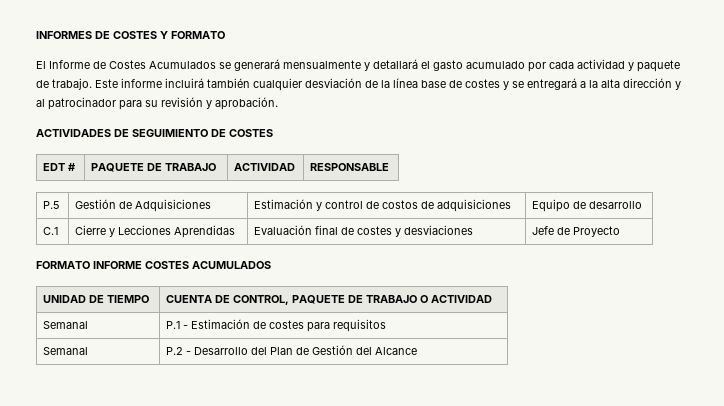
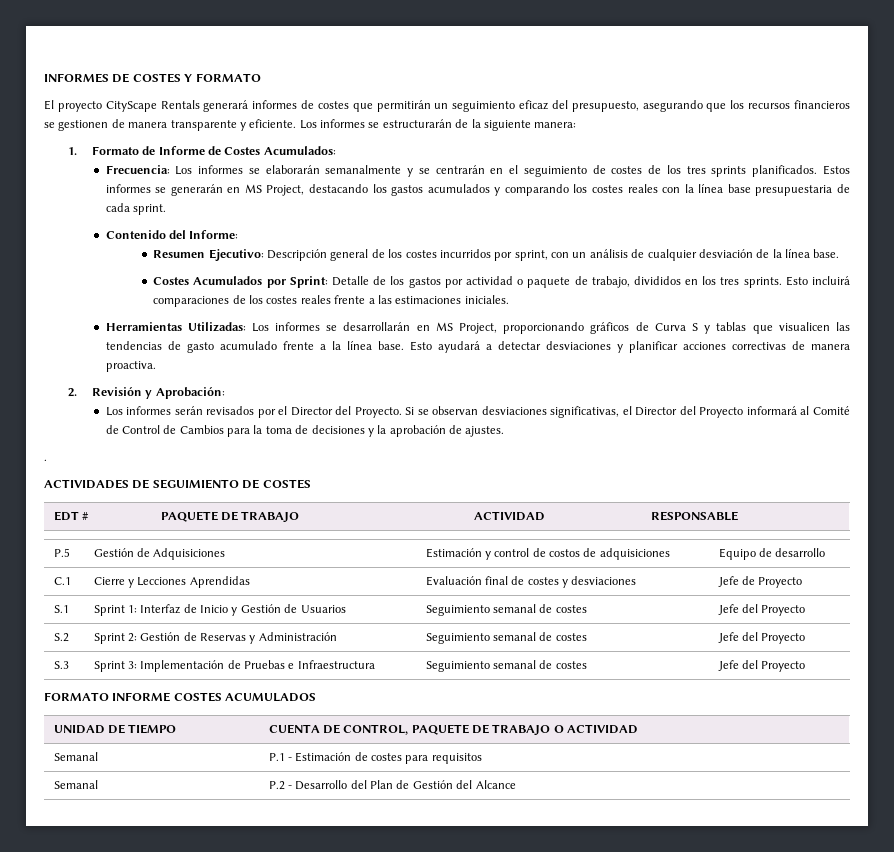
- El Informe de Costes Acumulados se generará mensualmente y detallará el gasto acumulado por cada actividad y paquete de trabajo. Este informe incluirá también cualquier desviación de la línea base de costes y se entregará a la alta dirección y al patrocinador para su revisión y aprobación.
+ El proyecto CityScape Rentals generará informes de costes que permitirán un seguimiento eficaz del presupuesto, asegurando que los recursos financieros se gestionen de manera transparente y eficiente. Los informes se estructurarán de la siguiente manera:
+ 1. Formato de Informe de Costes Acumulados:
+ Frecuencia: Los informes se elaborarán semanalmente y se centrarán en el seguimiento de costes de los tres sprints planificados. Estos informes se generarán en MS Project, destacando los gastos acumulados y comparando los costes reales con la línea base presupuestaria de cada sprint.
+ Contenido del Informe:
+ Resumen Ejecutivo: Descripción general de los costes incurridos por sprint, con un análisis de cualquier desviación de la línea base.
+ Costes Acumulados por Sprint: Detalle de los gastos por actividad o paquete de trabajo, divididos en los tres sprints. Esto incluirá comparaciones de los costes reales frente a las estimaciones iniciales.
+ Herramientas Utilizadas: Los informes se desarrollarán en MS Project, proporcionando gráficos de Curva S y tablas que visualicen las tendencias de gasto acumulado frente a la línea base. Esto ayudará a detectar desviaciones y planificar acciones correctivas de manera proactiva.
+ 2. Revisión y Aprobación:
+ Los informes serán revisados por el Director del Proyecto. Si se observan desviaciones significativas, el Director del Proyecto informará al Comité de Control de Cambios para la toma de decisiones y la aprobación de ajustes.
+ .
+ S.1 | Sprint 1: Interfaz de Inicio y Gestión de Usuarios | Seguimiento semanal de costes | Jefe del Proyecto
+ S.2 | Sprint 2: Gestión de Reservas y Administración | Seguimiento semanal de costes | Jefe del Proyecto
+ S.3 | Sprint 3: Implementación de Pruebas e Infraestructura | Seguimiento semanal de costes | Jefe del Proyecto

